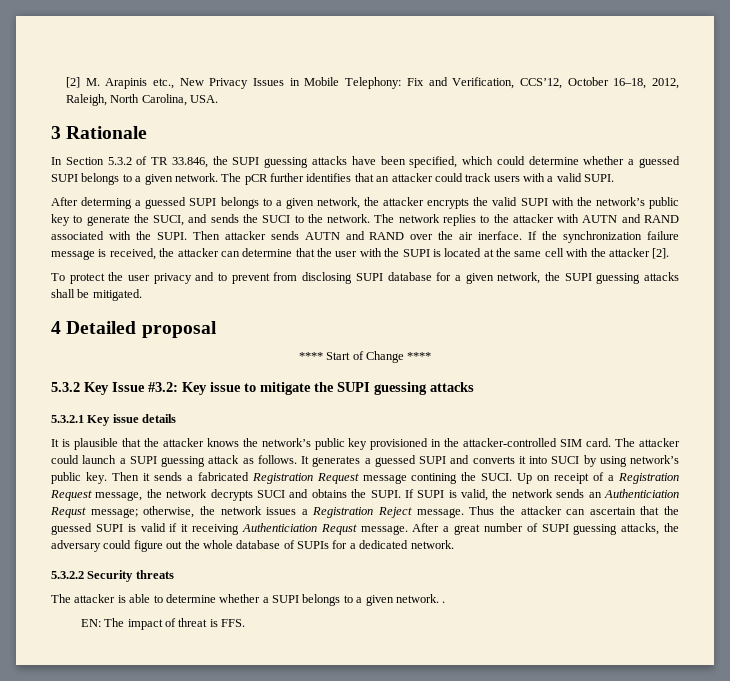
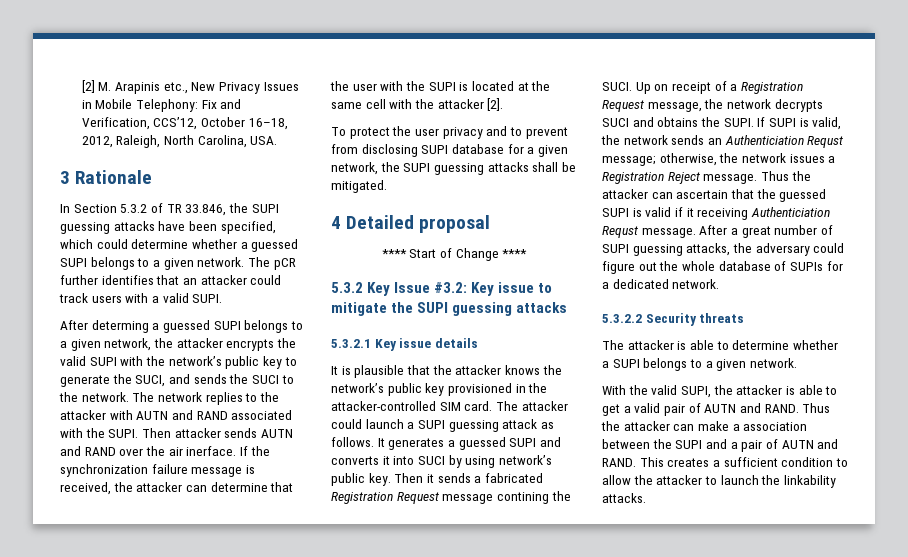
- The attacker is able to determine whether a SUPI belongs to a given network. .
- EN: The impact of threat is FFS.
+ The attacker is able to determine whether a SUPI belongs to a given network.
+ With the valid SUPI, the attacker is able to get a valid pair of AUTN and RAND. Thus the attacker can make a association between the SUPI and a pair of AUTN and RAND. This creates a sufficient condition to allow the attacker to launch the linkability attacks.

